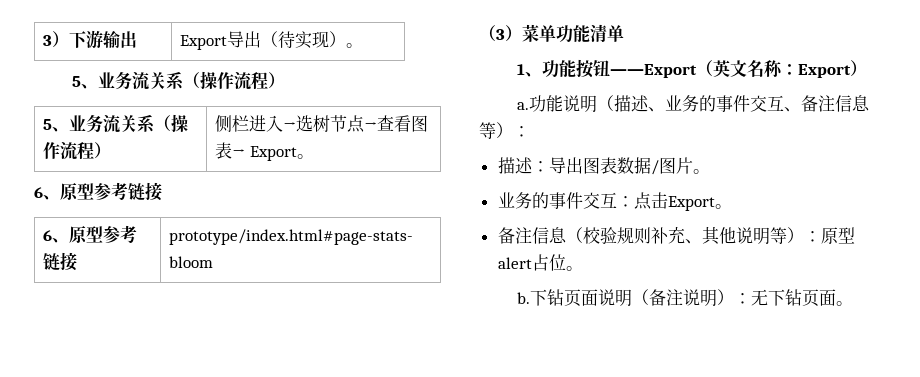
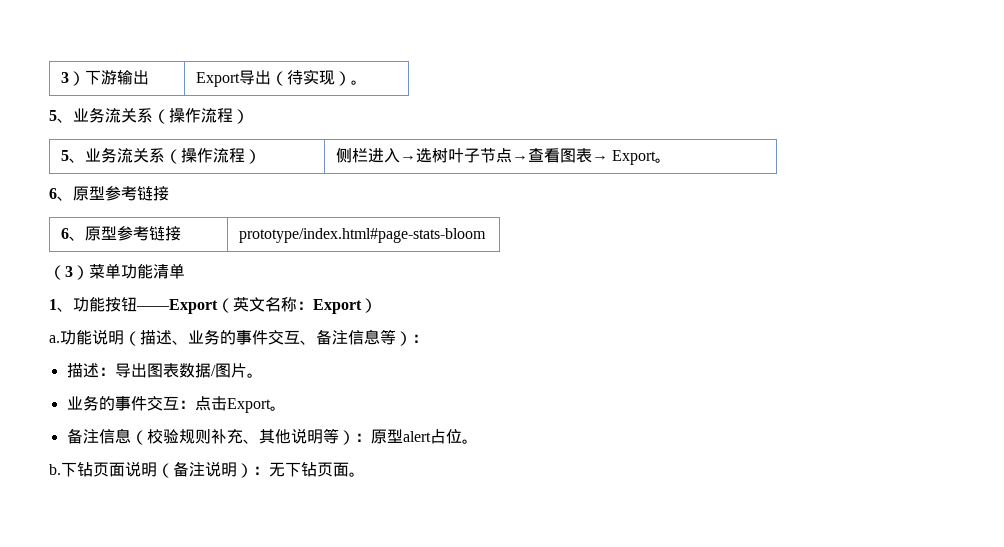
- 5、业务流关系（操作流程） | 侧栏进入→选树节点→查看图表→ Export。
+ 5、业务流关系（操作流程） | 侧栏进入→选树叶子节点→查看图表→ Export。

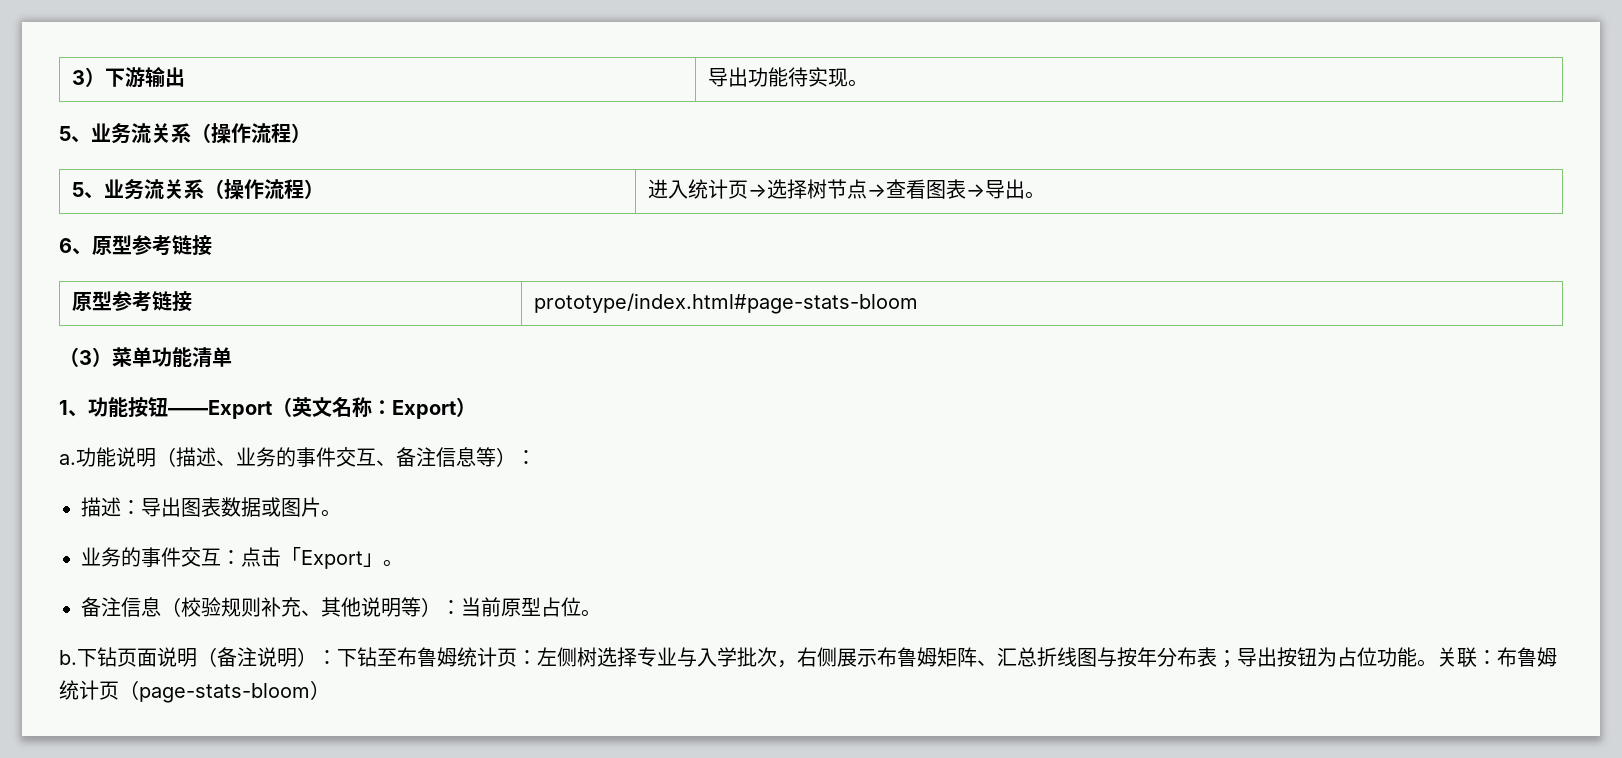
- 3）下游输出 | Export导出（待实现）。
+ 3）下游输出 | 导出功能待实现。
- 5、业务流关系（操作流程） | 侧栏进入→选树叶子节点→查看图表→ Export。
+ 5、业务流关系（操作流程） | 进入统计页→选择树节点→查看图表→导出。
- 6、原型参考链接 | prototype/index.html#page-stats-bloom
+ 原型参考链接 | prototype/index.html#page-stats-bloom
- 描述：导出图表数据/图片。
+ 描述：导出图表数据或图片。
- 业务的事件交互：点击Export。
+ 业务的事件交互：点击「Export」。
- 备注信息（校验规则补充、其他说明等）：原型alert占位。
+ 备注信息（校验规则补充、其他说明等）：当前原型占位。
- 下钻页面说明（备注说明）：无下钻页面。
+ 下钻页面说明（备注说明）：下钻至布鲁姆统计页：左侧树选择专业与入学批次，右侧展示布鲁姆矩阵、汇总折线图与按年分布表；导出按钮为占位功能。关联：布鲁姆统计页（page-stats-bloom）

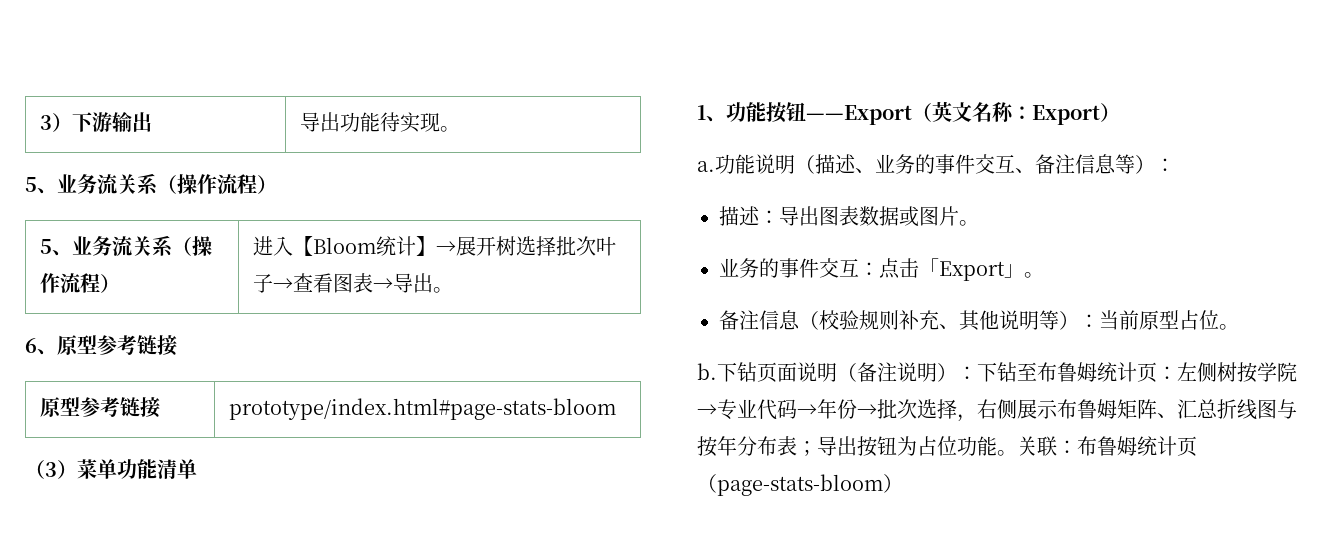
- 5、业务流关系（操作流程） | 进入统计页→选择树节点→查看图表→导出。
+ 5、业务流关系（操作流程） | 进入【Bloom统计】→展开树选择批次叶子→查看图表→导出。
- 下钻页面说明（备注说明）：下钻至布鲁姆统计页：左侧树选择专业与入学批次，右侧展示布鲁姆矩阵、汇总折线图与按年分布表；导出按钮为占位功能。
+ 下钻页面说明（备注说明）：下钻至布鲁姆统计页：左侧树按学院→专业代码→年份→批次选择，右侧展示布鲁姆矩阵、汇总折线图与按年分布表；导出按钮为占位功能。

